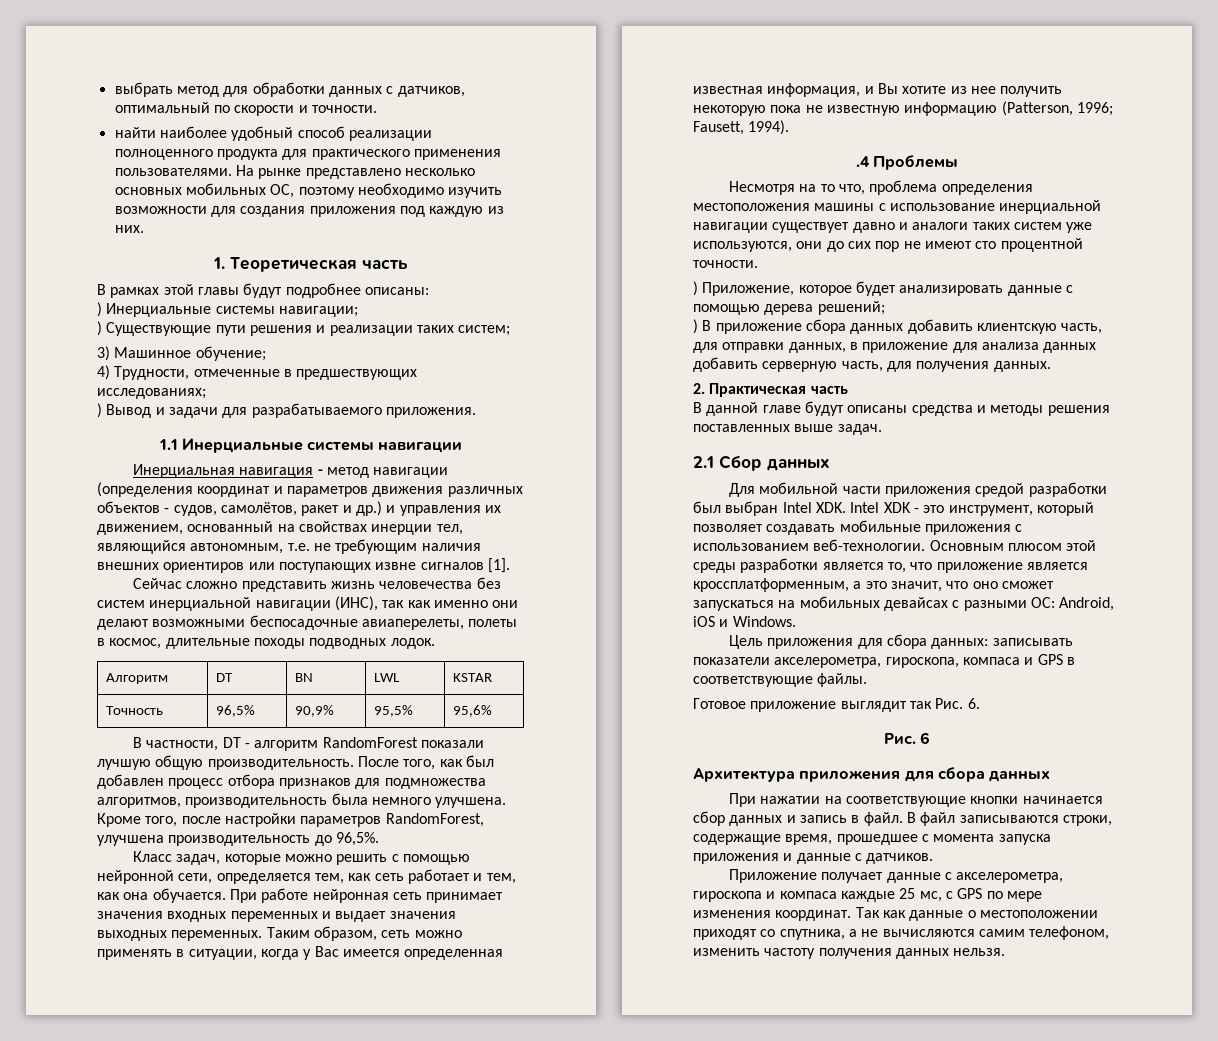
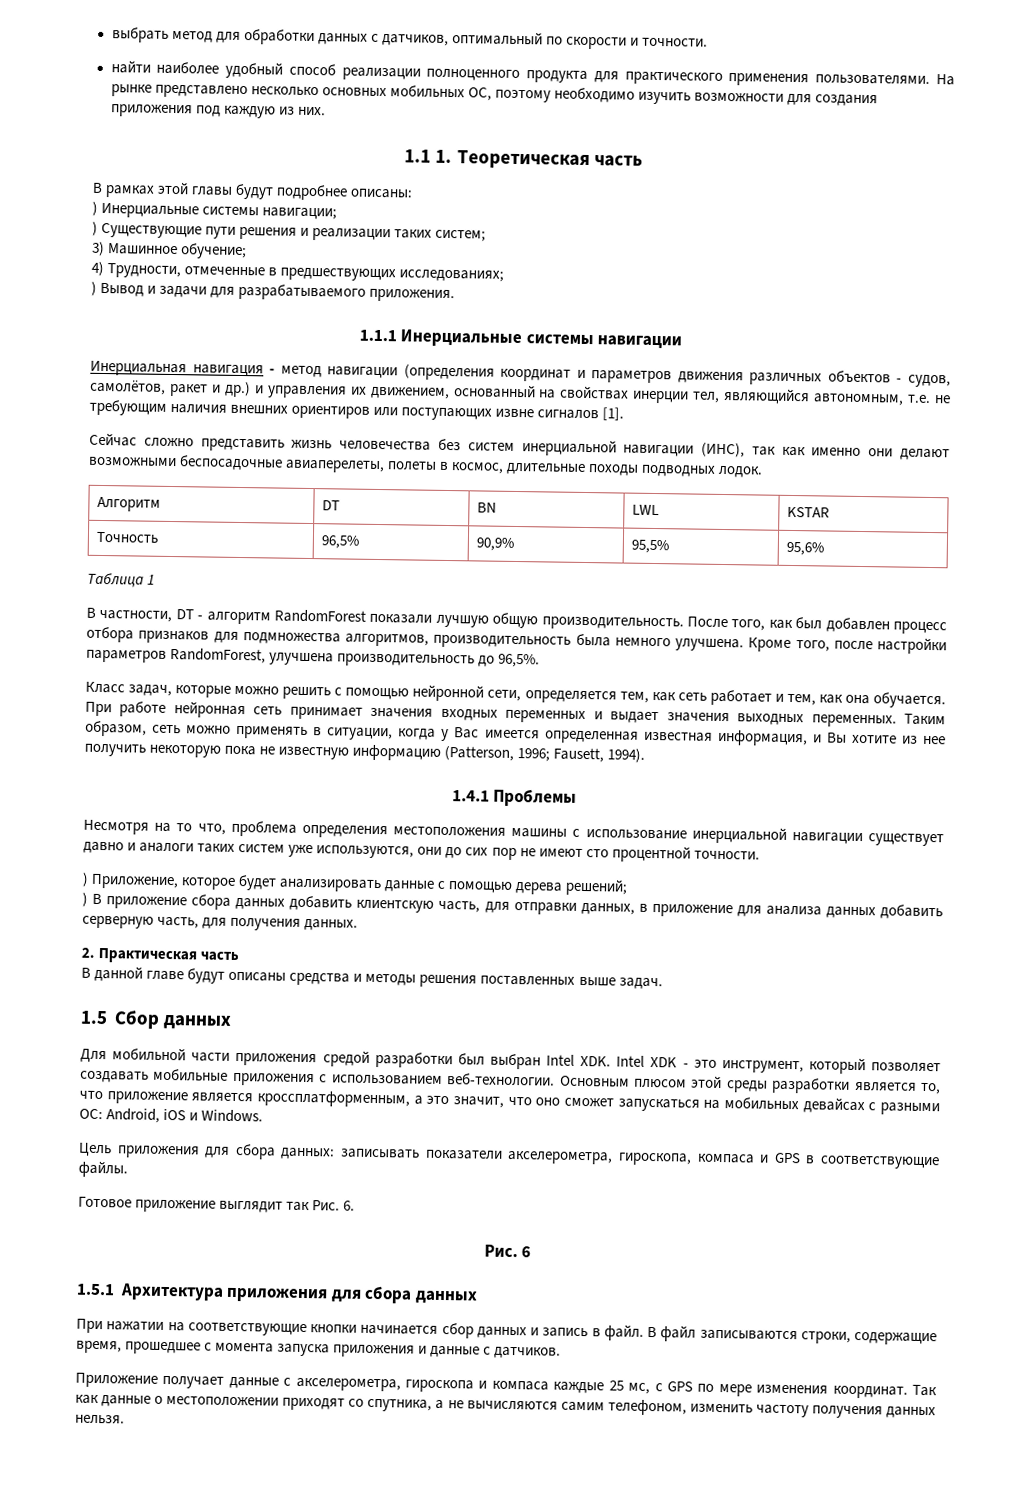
- 1. Теоретическая часть
+ 1.1 1. Теоретическая часть
- 1.1 Инерциальные системы навигации
+ 1.1.1 Инерциальные системы навигации
+ Таблица 1
- .4 Проблемы
+ 1.4.1 Проблемы
- 2.1 Сбор данных
+ 1.5 Сбор данных
- Архитектура приложения для сбора данных
+ 1.5.1 Архитектура приложения для сбора данных

